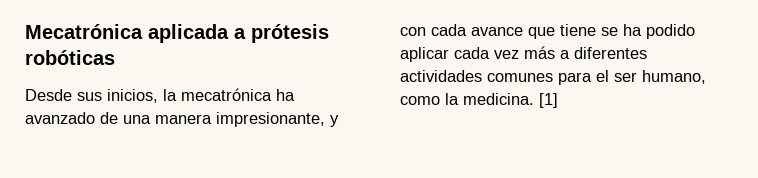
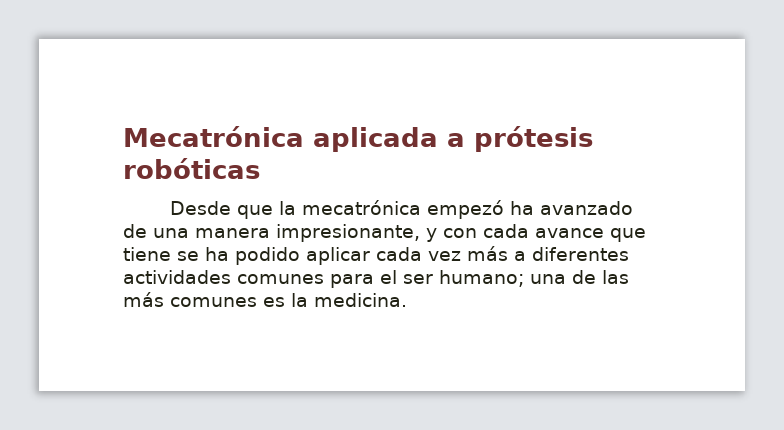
- Desde sus inicios, la mecatrónica ha avanzado de una manera impresionante, y con cada avance que tiene se ha podido aplicar cada vez más a diferentes actividades comunes para el ser humano, como la medicina. [1]
+ Desde que la mecatrónica empezó ha avanzado de una manera impresionante, y con cada avance que tiene se ha podido aplicar cada vez más a diferentes actividades comunes para el ser humano; una de las más comunes es la medicina.

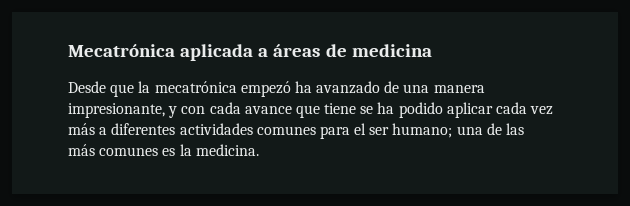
- Mecatrónica aplicada a prótesis robóticas
+ Mecatrónica aplicada a áreas de medicina

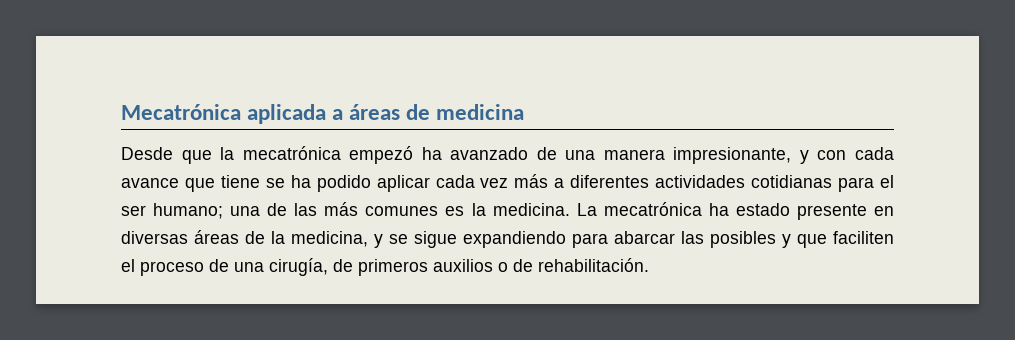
- Desde que la mecatrónica empezó ha avanzado de una manera impresionante, y con cada avance que tiene se ha podido aplicar cada vez más a diferentes actividades comunes para el ser humano; una de las más comunes es la medicina.
+ Desde que la mecatrónica empezó ha avanzado de una manera impresionante, y con cada avance que tiene se ha podido aplicar cada vez más a diferentes actividades cotidianas para el ser humano; una de las más comunes es la medicina.
+ La mecatrónica ha estado presente en diversas áreas de la medicina, y se sigue expandiendo para abarcar las posibles y que faciliten el proceso de una cirugía, de primeros auxilios o de rehabilitación.

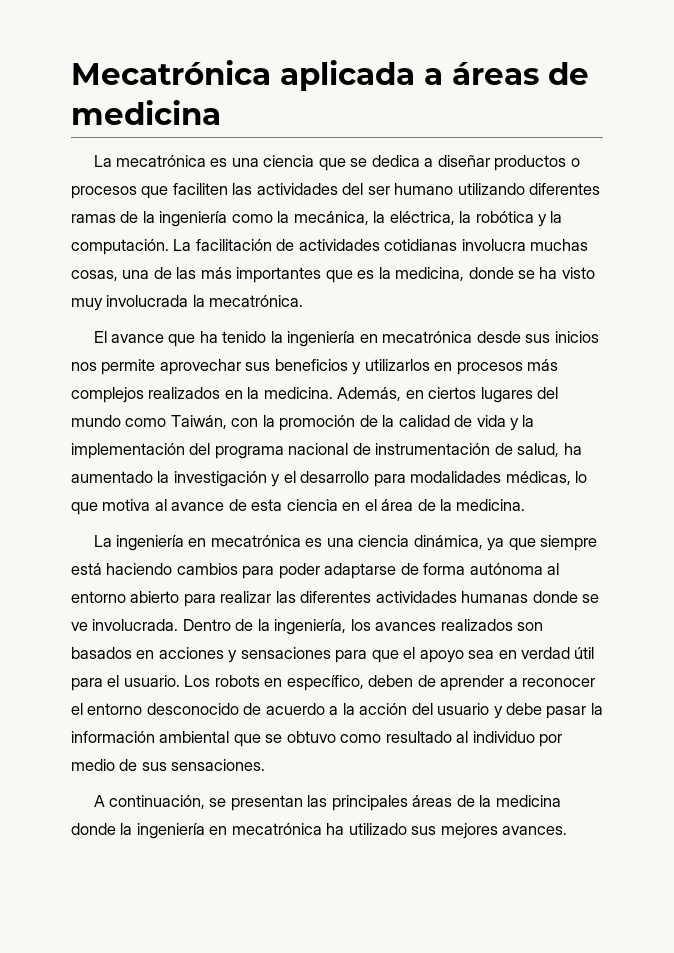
- Desde que la mecatrónica empezó ha avanzado de una manera impresionante, y con cada avance que tiene se ha podido aplicar cada vez más a diferentes actividades cotidianas para el ser humano; una de las más comunes es la medicina. La mecatrónica ha estado presente en diversas áreas de la medicina, y se sigue expandiendo para abarcar las posibles y que faciliten el proceso de una cirugía, de primeros auxilios o de rehabilitación.
+ La mecatrónica es una ciencia que se dedica a diseñar productos o procesos que faciliten las actividades del ser humano utilizando diferentes ramas de la ingeniería como la mecánica, la eléctrica, la robótica y la computación. La facilitación de actividades cotidianas involucra muchas cosas, una de las más importantes que es la medicina, donde se ha visto muy involucrada la mecatrónica.
+ El avance que ha tenido la ingeniería en mecatrónica desde sus inicios nos permite aprovechar sus beneficios y utilizarlos en procesos más complejos realizados en la medicina. Además, en ciertos lugares del mundo como Taiwán, con la promoción de la calidad de vida y la implementación del programa nacional de instrumentación de salud, ha aumentado la investigación y el desarrollo para modalidades médicas, lo que motiva al avance de esta ciencia en el área de la medicina.
+ La ingeniería en mecatrónica es una ciencia dinámica, ya que siempre está haciendo cambios para poder adaptarse de forma autónoma al entorno abierto para realizar las diferentes actividades humanas donde se ve involucrada. Dentro de la ingeniería, los avances realizados son basados en acciones y sensaciones para que el apoyo sea en verdad útil para el usuario. Los robots en específico, deben de aprender a reconocer el entorno desconocido de acuerdo a la acción del usuario y debe pasar la información ambiental que se obtuvo como resultado al individuo por medio de sus sensaciones.
+ A continuación, se presentan las principales áreas de la medicina donde la ingeniería en mecatrónica ha utilizado sus mejores avances.

